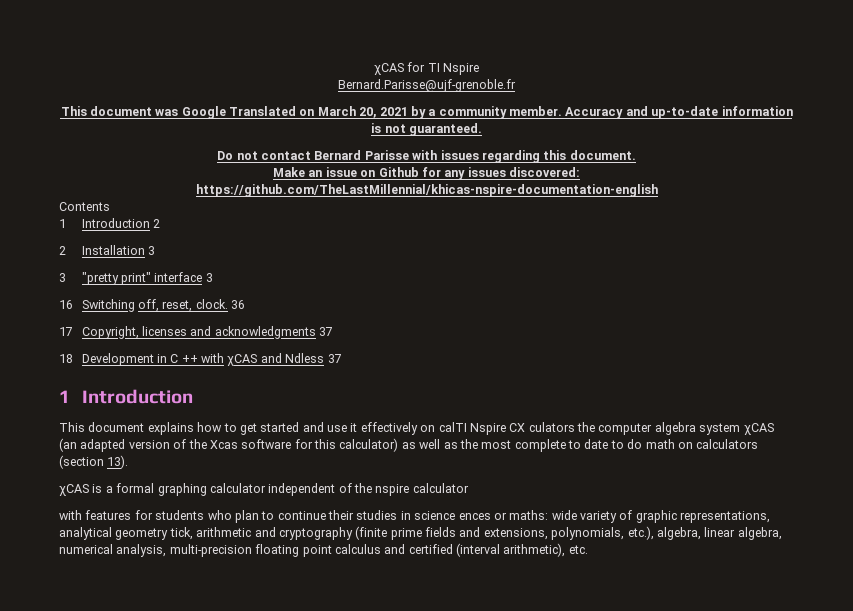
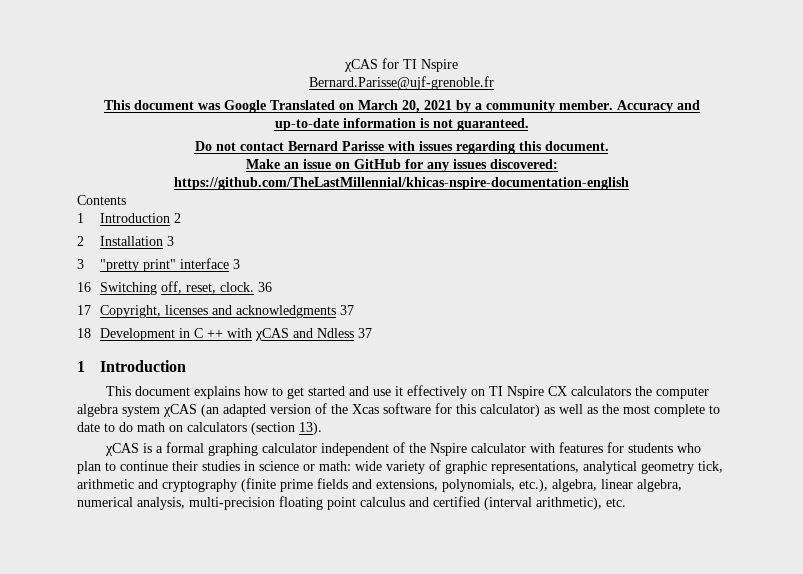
- Make an issue on Github for any issues discovered: https://github.com/TheLastMillennial/khicas-nspire-documentation-english
+ Make an issue on GitHub for any issues discovered: https://github.com/TheLastMillennial/khicas-nspire-documentation-english
- This document explains how to get started and use it effectively on calTI Nspire CX culators the computer algebra system χCAS (an adapted version of the Xcas software for this calculator) as well as the most complete to date to do math on calculators (section 13).
+ This document explains how to get started and use it effectively on TI Nspire CX calculators the computer algebra system χCAS (an adapted version of the Xcas software for this calculator) as well as the most complete to date to do math on calculators (section 13).
- χCAS is a formal graphing calculator independent of the nspire calculator
- with features for students who plan to continue their studies in science ences or maths: wide variety of graphic representations, analytical geometry tick, arithmetic and cryptography (finite prime fields and extensions, polynomials, etc.), algebra, linear algebra, numerical analysis, multi-precision floating point calculus and certified (interval arithmetic), etc.
+ χCAS is a formal graphing calculator independent of the Nspire calculator with features for students who plan to continue their studies in science or math: wide variety of graphic representations, analytical geometry tick, arithmetic and cryptography (finite prime fields and extensions, polynomials, etc.), algebra, linear algebra, numerical analysis, multi-precision floating point calculus and certified (interval arithmetic), etc.

